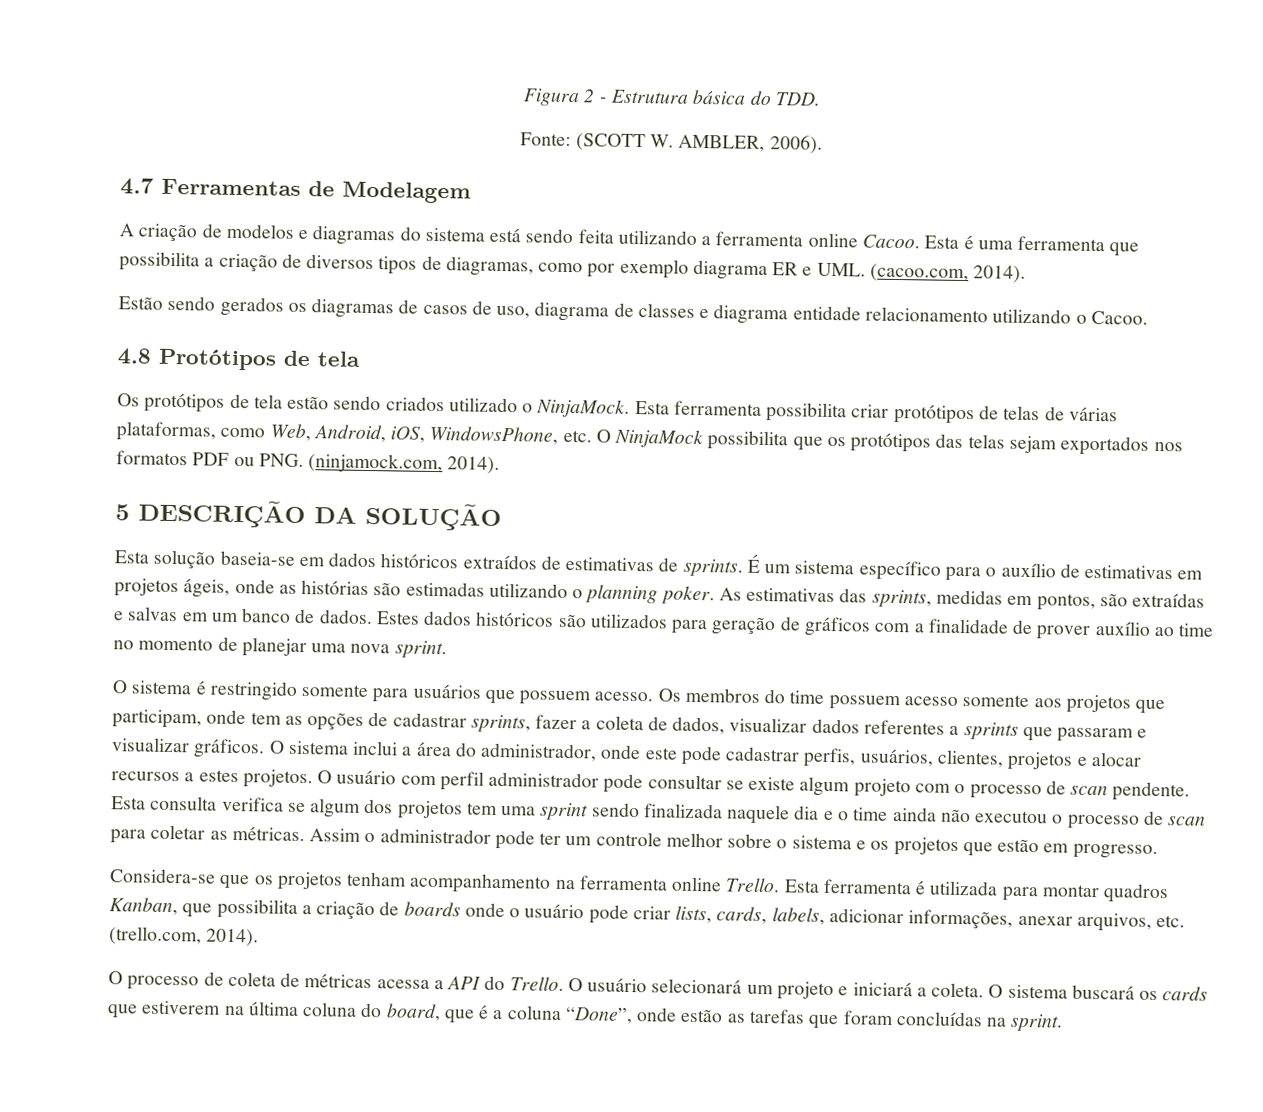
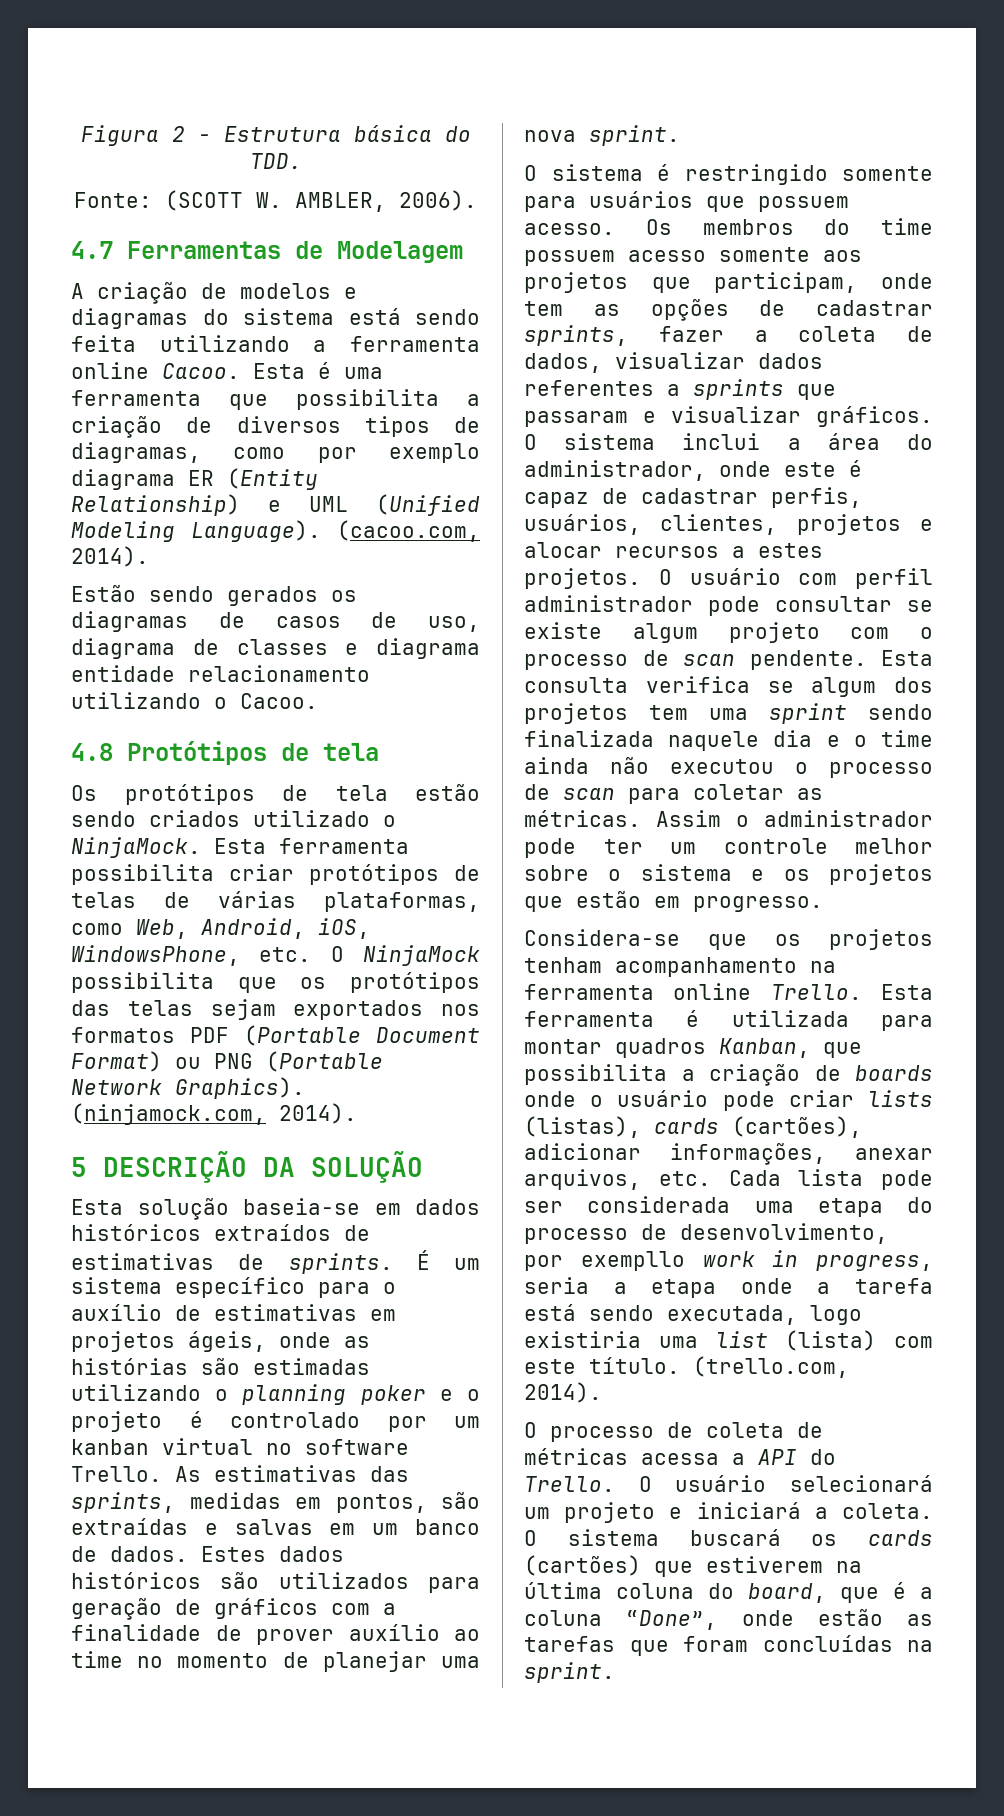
- Esta é uma ferramenta que possibilita a criação de diversos tipos de diagramas, como por exemplo diagrama ER e UML. (cacoo.com, 2014).
+ Esta é uma ferramenta que possibilita a criação de diversos tipos de diagramas, como por exemplo diagrama ER (Entity Relationship) e UML (Unified Modeling Language). (cacoo.com, 2014).
- Esta ferramenta possibilita criar protótipos de telas de várias plataformas, como Web, Android, iOS, WindowsPhone, etc. O NinjaMock possibilita que os protótipos das telas sejam exportados nos formatos PDF ou PNG. (ninjamock.com, 2014).
+ Esta ferramenta possibilita criar protótipos de telas de várias plataformas, como Web, Android, iOS, WindowsPhone, etc. O NinjaMock possibilita que os protótipos das telas sejam exportados nos formatos PDF (Portable Document Format) ou PNG (Portable Network Graphics). (ninjamock.com, 2014).
- É um sistema específico para o auxílio de estimativas em projetos ágeis, onde as histórias são estimadas utilizando o planning poker.
+ É um sistema específico para o auxílio de estimativas em projetos ágeis, onde as histórias são estimadas utilizando o planning poker e o projeto é controlado por um kanban virtual no software Trello.
- O sistema inclui a área do administrador, onde este pode cadastrar perfis, usuários, clientes, projetos e alocar recursos a estes projetos.
+ O sistema inclui a área do administrador, onde este é capaz de cadastrar perfis, usuários, clientes, projetos e alocar recursos a estes projetos.
- Esta ferramenta é utilizada para montar quadros Kanban, que possibilita a criação de boards onde o usuário pode criar lists, cards, labels, adicionar informações, anexar arquivos, etc. (trello.com, 2014).
+ Esta ferramenta é utilizada para montar quadros Kanban, que possibilita a criação de boards onde o usuário pode criar lists (listas), cards (cartões), adicionar informações, anexar arquivos, etc. Cada lista pode ser considerada uma etapa do processo de desenvolvimento, por exempllo work in progress, seria a etapa onde a tarefa está sendo executada, logo existiria uma list (lista) com este título. (trello.com, 2014).
- O sistema buscará os cards que estiverem na última coluna do board, que é a coluna “Done”, onde estão as tarefas que foram concluídas na sprint.
+ O sistema buscará os cards (cartões) que estiverem na última coluna do board, que é a coluna “Done”, onde estão as tarefas que foram concluídas na sprint.

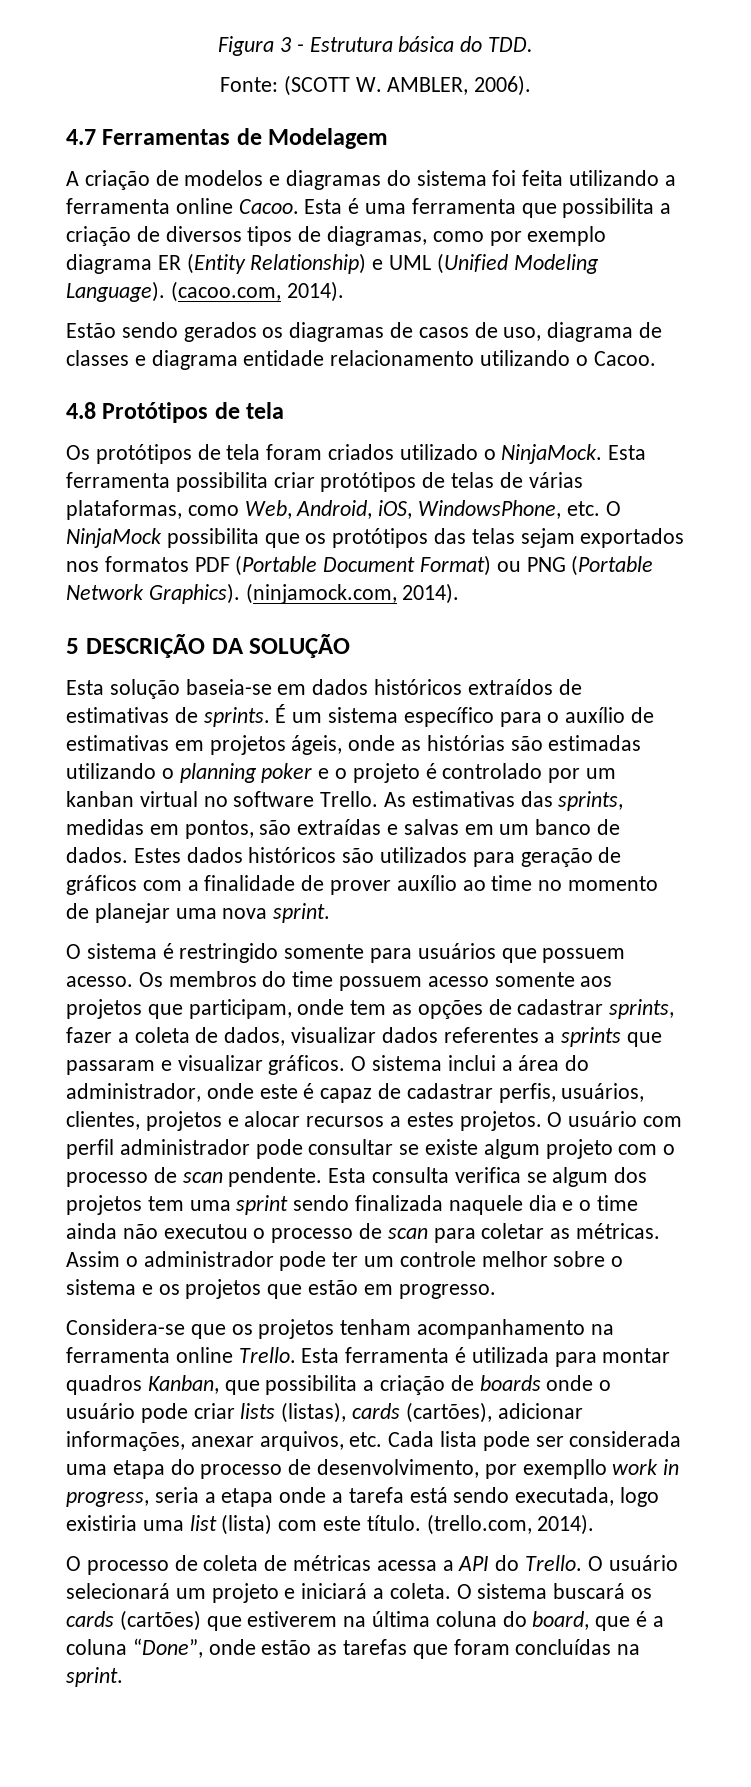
- Figura 2 - Estrutura básica do TDD.
+ Figura 3 - Estrutura básica do TDD.
- A criação de modelos e diagramas do sistema está sendo feita utilizando a ferramenta online Cacoo.
+ A criação de modelos e diagramas do sistema foi feita utilizando a ferramenta online Cacoo.
- Os protótipos de tela estão sendo criados utilizado o NinjaMock.
+ Os protótipos de tela foram criados utilizado o NinjaMock.

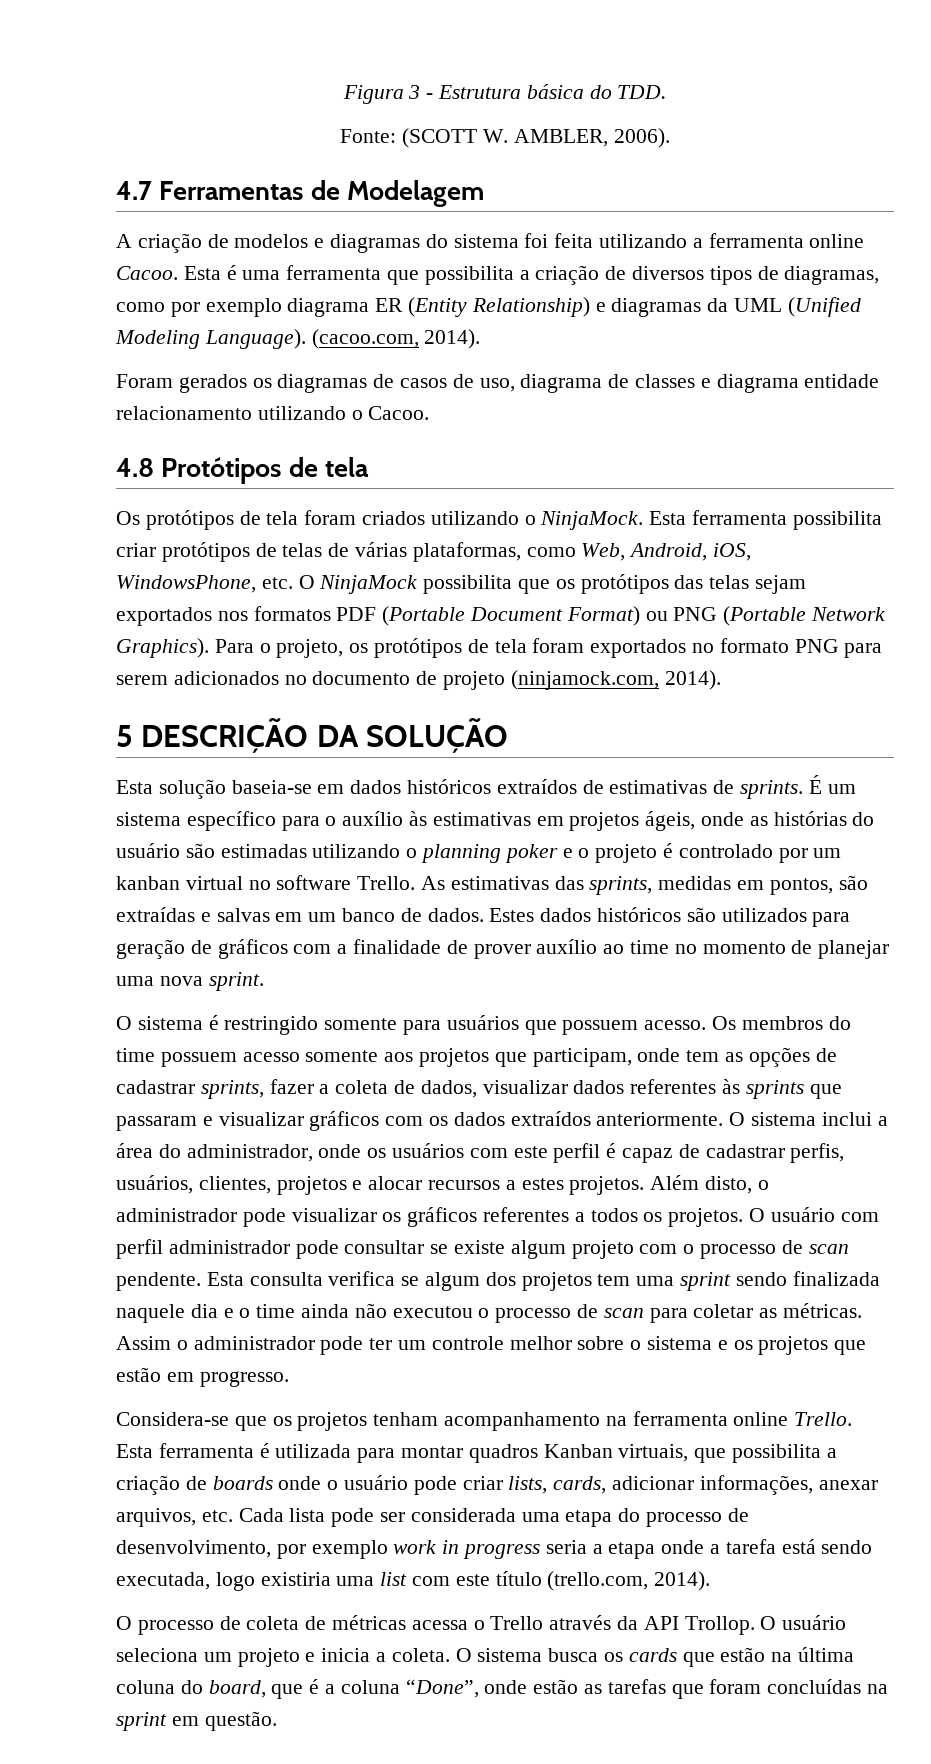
- Esta é uma ferramenta que possibilita a criação de diversos tipos de diagramas, como por exemplo diagrama ER (Entity Relationship) e UML (Unified Modeling Language).
+ Esta é uma ferramenta que possibilita a criação de diversos tipos de diagramas, como por exemplo diagrama ER (Entity Relationship) e diagramas da UML (Unified Modeling Language).
- Estão sendo gerados os diagramas de casos de uso, diagrama de classes e diagrama entidade relacionamento utilizando o Cacoo.
+ Foram gerados os diagramas de casos de uso, diagrama de classes e diagrama entidade relacionamento utilizando o Cacoo.
- Os protótipos de tela foram criados utilizado o NinjaMock.
+ Os protótipos de tela foram criados utilizando o NinjaMock.
- (ninjamock.com, 2014).
+ Para o projeto, os protótipos de tela foram exportados no formato PNG para serem adicionados no documento de projeto (ninjamock.com, 2014).
- É um sistema específico para o auxílio de estimativas em projetos ágeis, onde as histórias são estimadas utilizando o planning poker e o projeto é controlado por um kanban virtual no software Trello.
+ É um sistema específico para o auxílio às estimativas em projetos ágeis, onde as histórias do usuário são estimadas utilizando o planning poker e o projeto é controlado por um kanban virtual no software Trello.
- Os membros do time possuem acesso somente aos projetos que participam, onde tem as opções de cadastrar sprints, fazer a coleta de dados, visualizar dados referentes a sprints que passaram e visualizar gráficos.
+ Os membros do time possuem acesso somente aos projetos que participam, onde tem as opções de cadastrar sprints, fazer a coleta de dados, visualizar dados referentes às sprints que passaram e visualizar gráficos com os dados extraídos anteriormente.
- O sistema inclui a área do administrador, onde este é capaz de cadastrar perfis, usuários, clientes, projetos e alocar recursos a estes projetos.
+ O sistema inclui a área do administrador, onde os usuários com este perfil é capaz de cadastrar perfis, usuários, clientes, projetos e alocar recursos a estes projetos.
+ Além disto, o administrador pode visualizar os gráficos referentes a todos os projetos.
- Esta ferramenta é utilizada para montar quadros Kanban, que possibilita a criação de boards onde o usuário pode criar lists (listas), cards (cartões), adicionar informações, anexar arquivos, etc. Cada lista pode ser considerada uma etapa do processo de desenvolvimento, por exempllo work in progress, seria a etapa onde a tarefa está sendo executada, logo existiria uma list (lista) com este título. (trello.com, 2014).
+ Esta ferramenta é utilizada para montar quadros Kanban virtuais, que possibilita a criação de boards onde o usuário pode criar lists, cards, adicionar informações, anexar arquivos, etc. Cada lista pode ser considerada uma etapa do processo de desenvolvimento, por exemplo work in progress seria a etapa onde a tarefa está sendo executada, logo existiria uma list com este título (trello.com, 2014).
- O processo de coleta de métricas acessa a API do Trello. O usuário selecionará um projeto e iniciará a coleta.
+ O processo de coleta de métricas acessa o Trello através da API Trollop. O usuário seleciona um projeto e inicia a coleta.
- O sistema buscará os cards (cartões) que estiverem na última coluna do board, que é a coluna “Done”, onde estão as tarefas que foram concluídas na sprint.
+ O sistema busca os cards que estão na última coluna do board, que é a coluna “Done”, onde estão as tarefas que foram concluídas na sprint em questão.

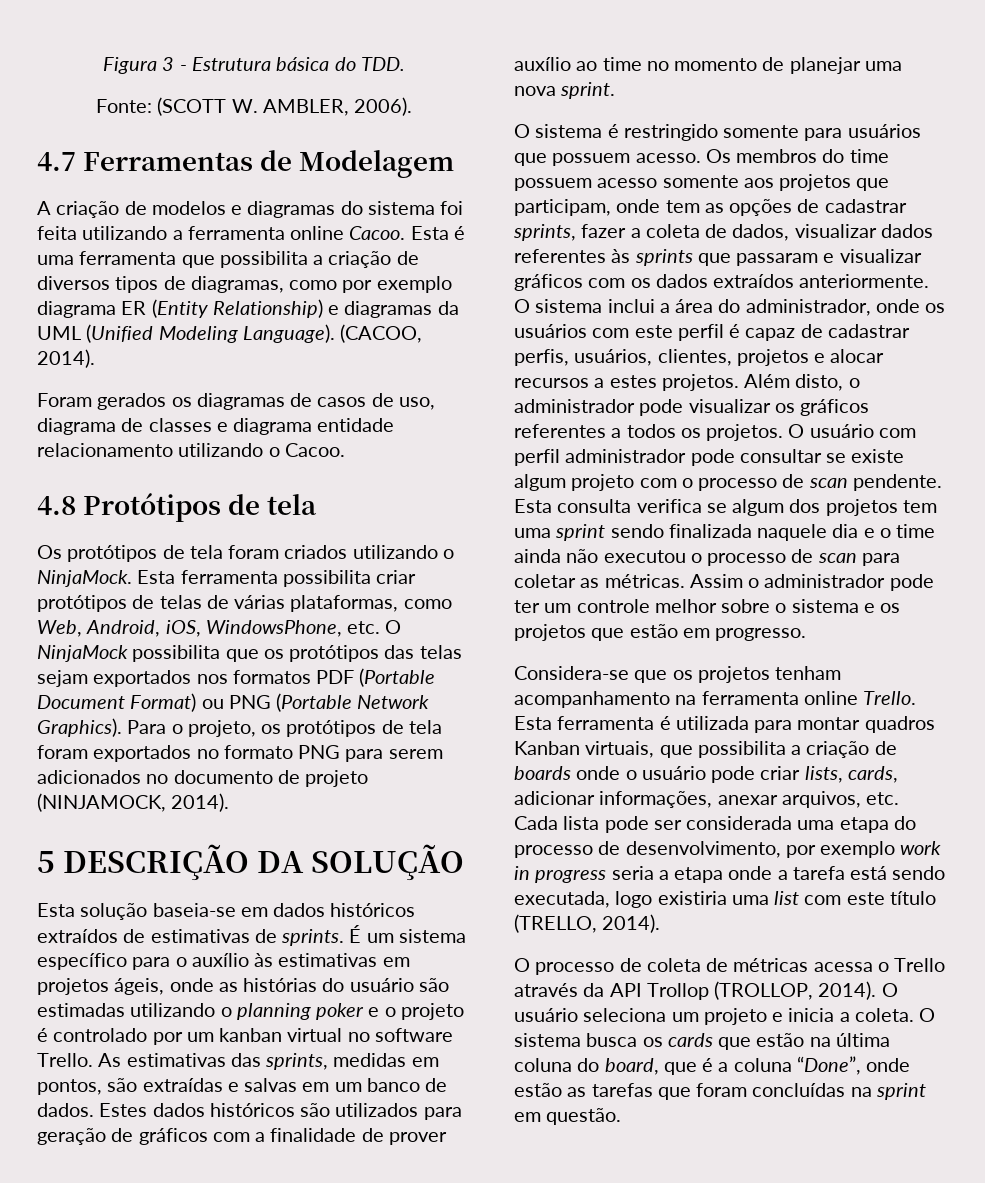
- (cacoo.com, 2014).
+ (CACOO, 2014).
- Para o projeto, os protótipos de tela foram exportados no formato PNG para serem adicionados no documento de projeto (ninjamock.com, 2014).
+ Para o projeto, os protótipos de tela foram exportados no formato PNG para serem adicionados no documento de projeto (NINJAMOCK, 2014).
- Esta ferramenta é utilizada para montar quadros Kanban virtuais, que possibilita a criação de boards onde o usuário pode criar lists, cards, adicionar informações, anexar arquivos, etc. Cada lista pode ser considerada uma etapa do processo de desenvolvimento, por exemplo work in progress seria a etapa onde a tarefa está sendo executada, logo existiria uma list com este título (trello.com, 2014).
+ Esta ferramenta é utilizada para montar quadros Kanban virtuais, que possibilita a criação de boards onde o usuário pode criar lists, cards, adicionar informações, anexar arquivos, etc. Cada lista pode ser considerada uma etapa do processo de desenvolvimento, por exemplo work in progress seria a etapa onde a tarefa está sendo executada, logo existiria uma list com este título (TRELLO, 2014).
- O processo de coleta de métricas acessa o Trello através da API Trollop.
+ O processo de coleta de métricas acessa o Trello através da API Trollop (TROLLOP, 2014).

